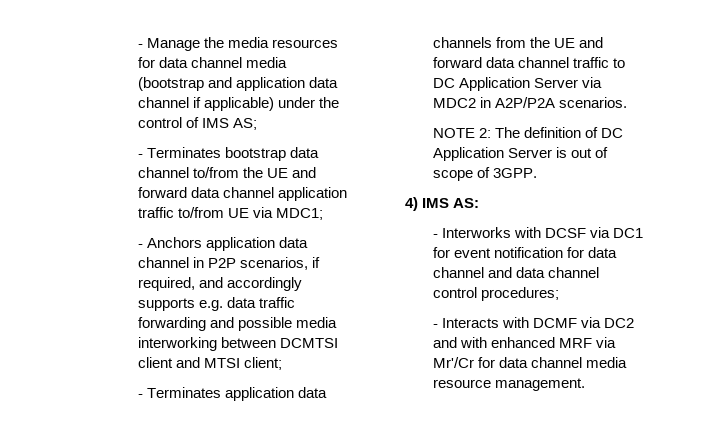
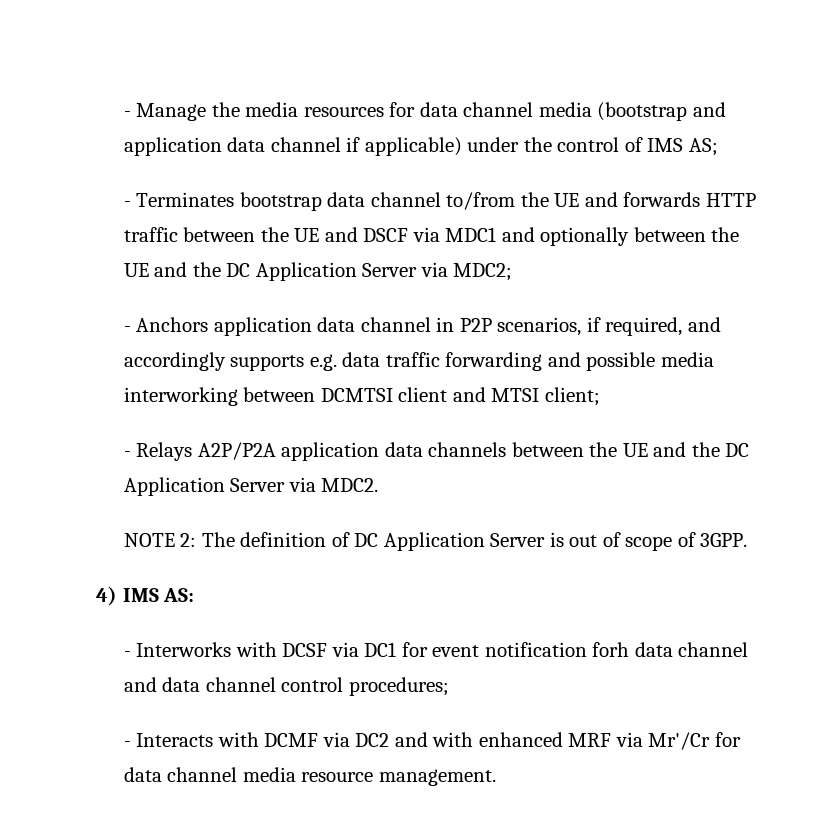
- - Terminates bootstrap data channel to/from the UE and forward data channel application traffic to/from UE via MDC1;
+ - Terminates bootstrap data channel to/from the UE and forwards HTTP traffic between the UE and DSCF via MDC1 and optionally between the UE and the DC Application Server via MDC2;
- - Terminates application data channels from the UE and forward data channel traffic to DC Application Server via MDC2 in A2P/P2A scenarios.
+ - Relays A2P/P2A application data channels between the UE and the DC Application Server via MDC2.
- - Interworks with DCSF via DC1 for event notification for data channel and data channel control procedures;
+ - Interworks with DCSF via DC1 for event notification forh data channel and data channel control procedures;

